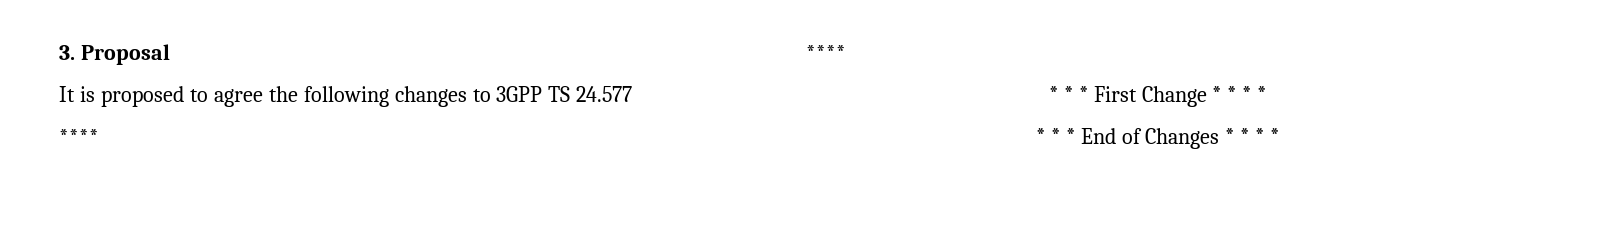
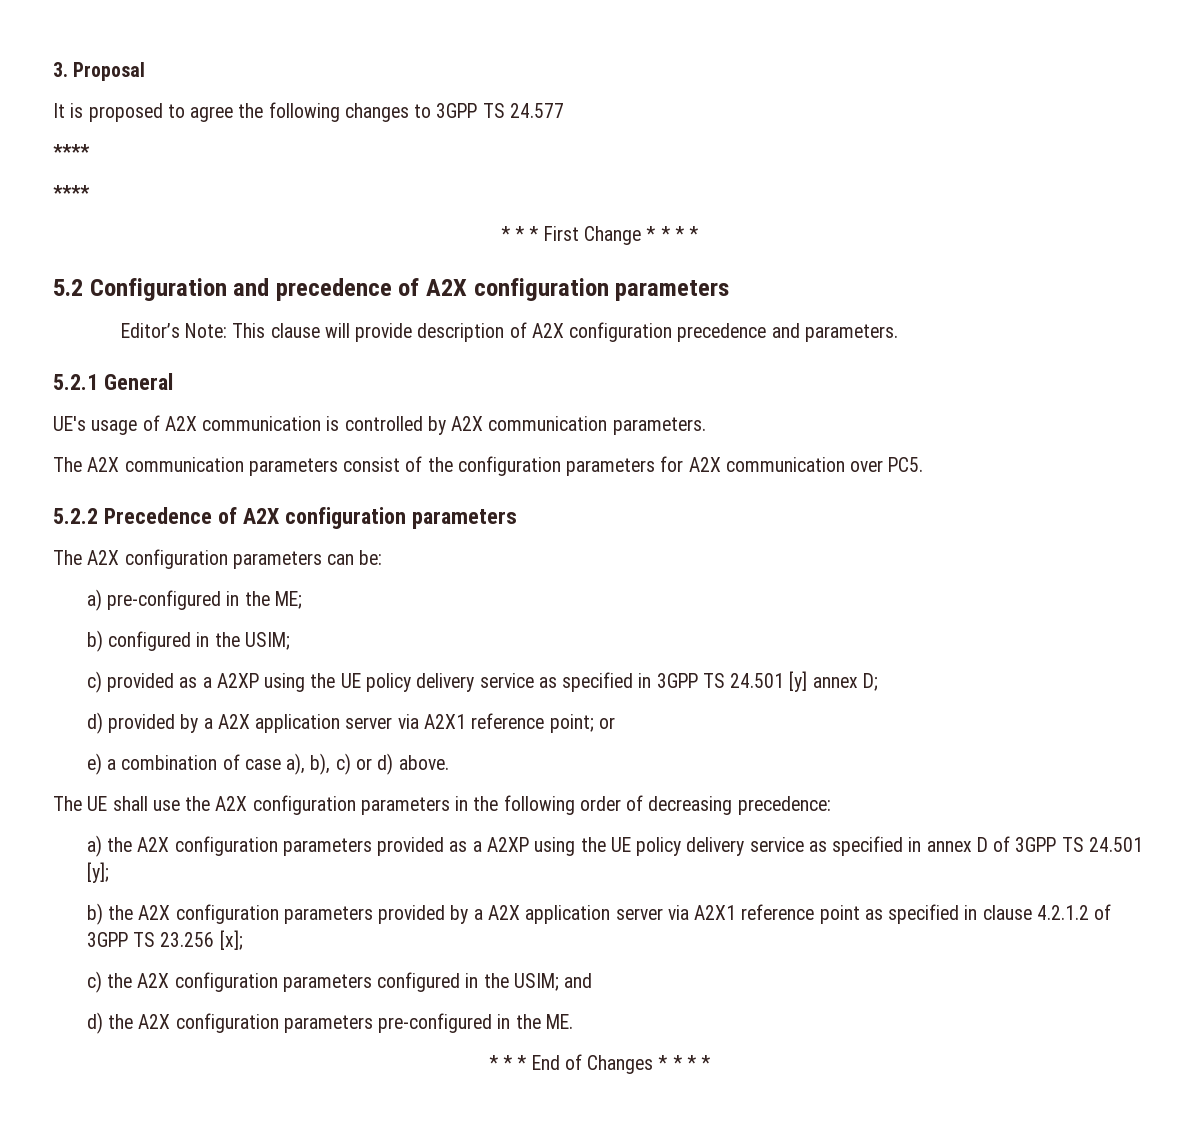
+ 5.2 Configuration and precedence of A2X configuration parameters
+ Editor’s Note: This clause will provide description of A2X configuration precedence and parameters.
+ 5.2.1 General
+ UE's usage of A2X communication is controlled by A2X communication parameters.
+ The A2X communication parameters consist of the configuration parameters for A2X communication over PC5.
+ 5.2.2 Precedence of A2X configuration parameters
+ The A2X configuration parameters can be:
+ a) pre-configured in the ME;
+ b) configured in the USIM;
+ c) provided as a A2XP using the UE policy delivery service as specified in 3GPP TS 24.501 [y] annex D;
+ d) provided by a A2X application server via A2X1 reference point; or
+ e) a combination of case a), b), c) or d) above.
+ The UE shall use the A2X configuration parameters in the following order of decreasing precedence:
+ a) the A2X configuration parameters provided as a A2XP using the UE policy delivery service as specified in annex D of 3GPP TS 24.501 [y];
+ b) the A2X configuration parameters provided by a A2X application server via A2X1 reference point as specified in clause 4.2.1.2 of 3GPP TS 23.256 [x];
+ c) the A2X configuration parameters configured in the USIM; and
+ d) the A2X configuration parameters pre-configured in the ME.

